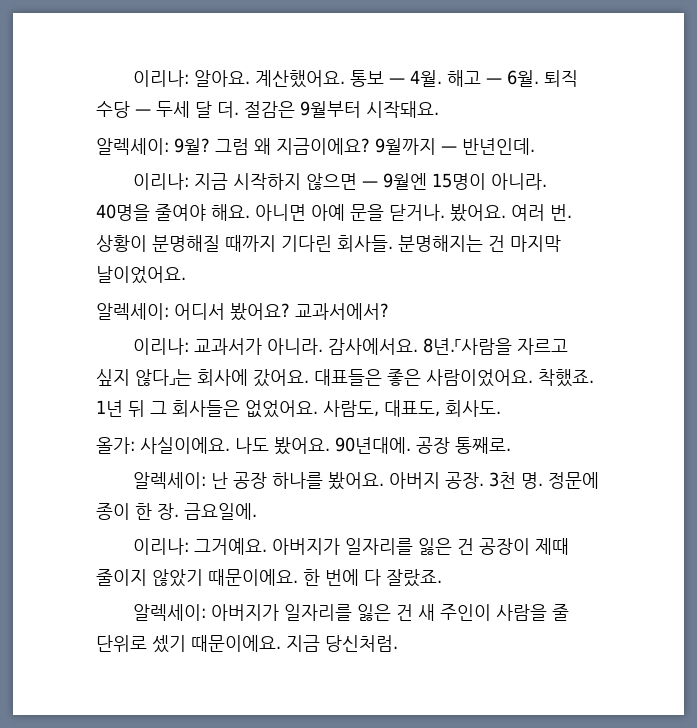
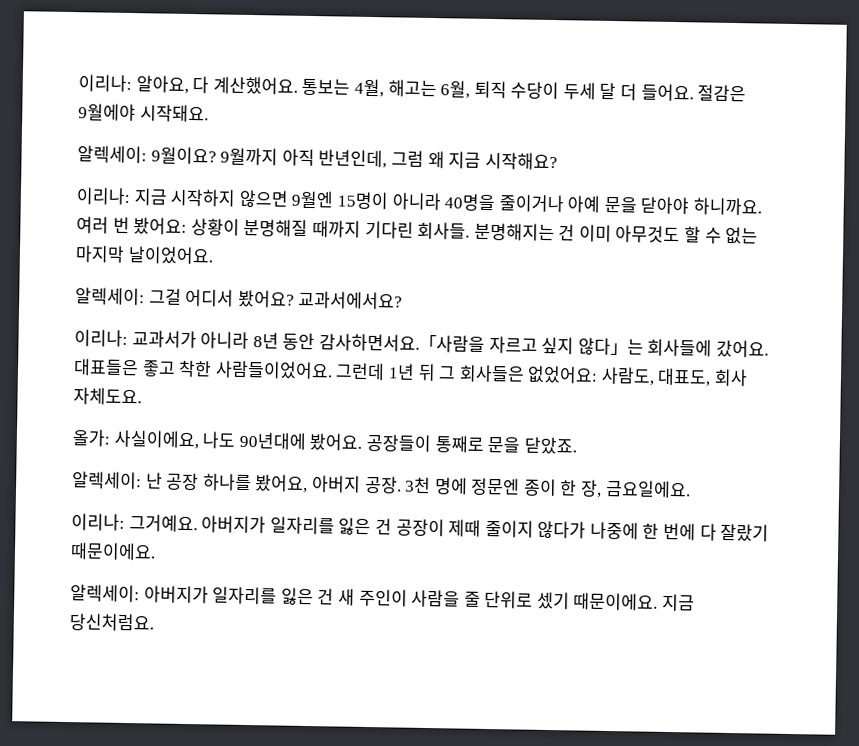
- 이리나: 알아요. 계산했어요. 통보 — 4월. 해고 — 6월. 퇴직 수당 — 두세 달 더. 절감은 9월부터 시작돼요.
- 알렉세이: 9월? 그럼 왜 지금이에요? 9월까지 — 반년인데.
+ 이리나: 알아요, 다 계산했어요. 통보는 4월, 해고는 6월, 퇴직 수당이 두세 달 더 들어요. 절감은 9월에야 시작돼요.
+ 알렉세이: 9월이요? 9월까지 아직 반년인데, 그럼 왜 지금 시작해요?
- 이리나: 지금 시작하지 않으면 — 9월엔 15명이 아니라. 40명을 줄여야 해요. 아니면 아예 문을 닫거나. 봤어요. 여러 번. 상황이 분명해질 때까지 기다린 회사들.
+ 이리나: 지금 시작하지 않으면 9월엔 15명이 아니라 40명을 줄이거나 아예 문을 닫아야 하니까요. 여러 번 봤어요: 상황이 분명해질 때까지 기다린 회사들.
- 분명해지는 건 마지막 날이었어요.
+ 분명해지는 건 이미 아무것도 할 수 없는 마지막 날이었어요.
- 알렉세이: 어디서 봤어요?
+ 알렉세이: 그걸 어디서 봤어요?
- 교과서에서?
+ 교과서에서요?
- 이리나: 교과서가 아니라. 감사에서요. 8년.
+ 이리나: 교과서가 아니라 8년 동안 감사하면서요.
- 「사람을 자르고 싶지 않다」는 회사에 갔어요.
+ 「사람을 자르고 싶지 않다」는 회사들에 갔어요.
- 대표들은 좋은 사람이었어요. 착했죠. 1년 뒤 그 회사들은 없었어요. 사람도, 대표도, 회사도.
+ 대표들은 좋고 착한 사람들이었어요. 그런데 1년 뒤 그 회사들은 없었어요: 사람도, 대표도, 회사 자체도요.
- 올가: 사실이에요. 나도 봤어요. 90년대에. 공장 통째로.
+ 올가: 사실이에요, 나도 90년대에 봤어요. 공장들이 통째로 문을 닫았죠.
- 알렉세이: 난 공장 하나를 봤어요. 아버지 공장.
+ 알렉세이: 난 공장 하나를 봤어요, 아버지 공장.
- 3천 명. 정문에 종이 한 장. 금요일에.
+ 3천 명에 정문엔 종이 한 장, 금요일에요.
- 아버지가 일자리를 잃은 건 공장이 제때 줄이지 않았기 때문이에요. 한 번에 다 잘랐죠.
+ 아버지가 일자리를 잃은 건 공장이 제때 줄이지 않다가 나중에 한 번에 다 잘랐기 때문이에요.
- 지금 당신처럼.
+ 지금 당신처럼요.

